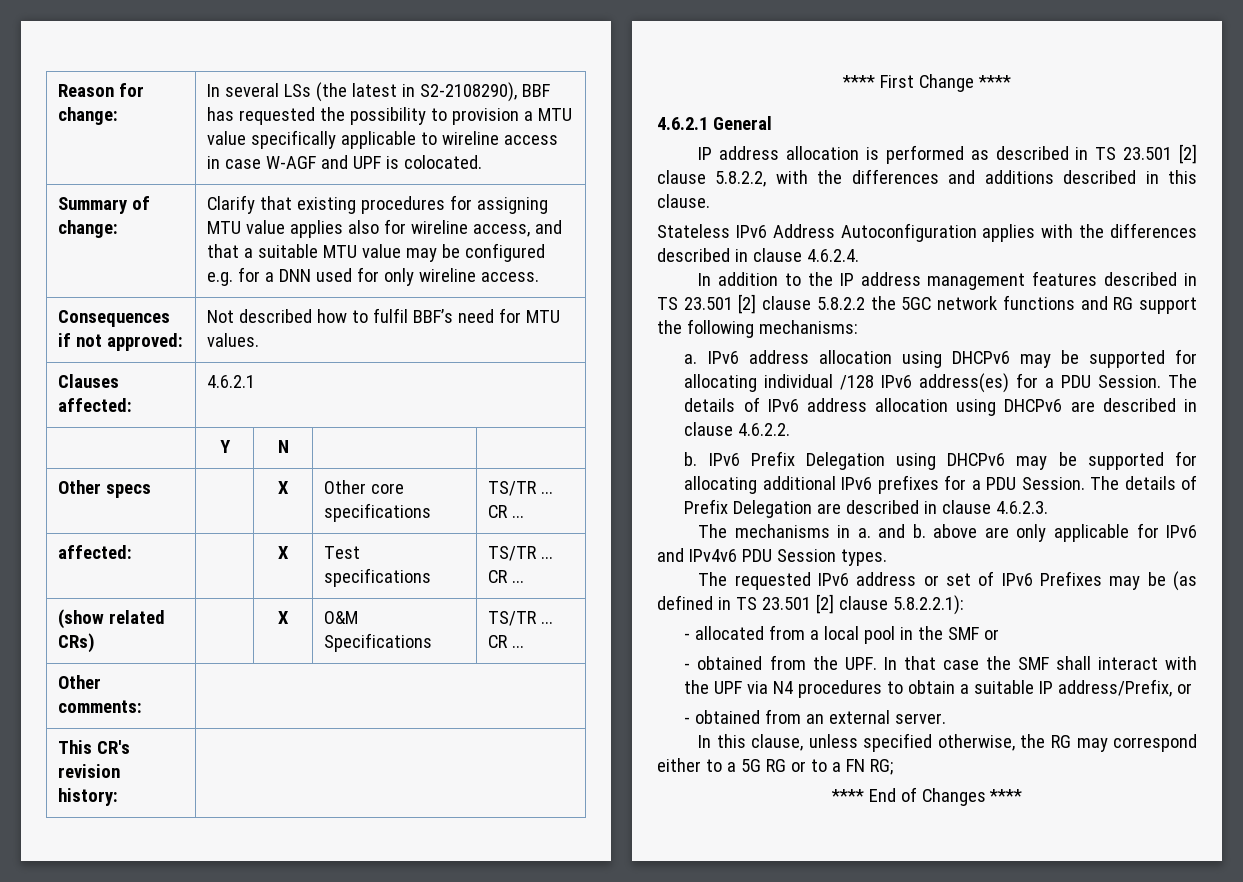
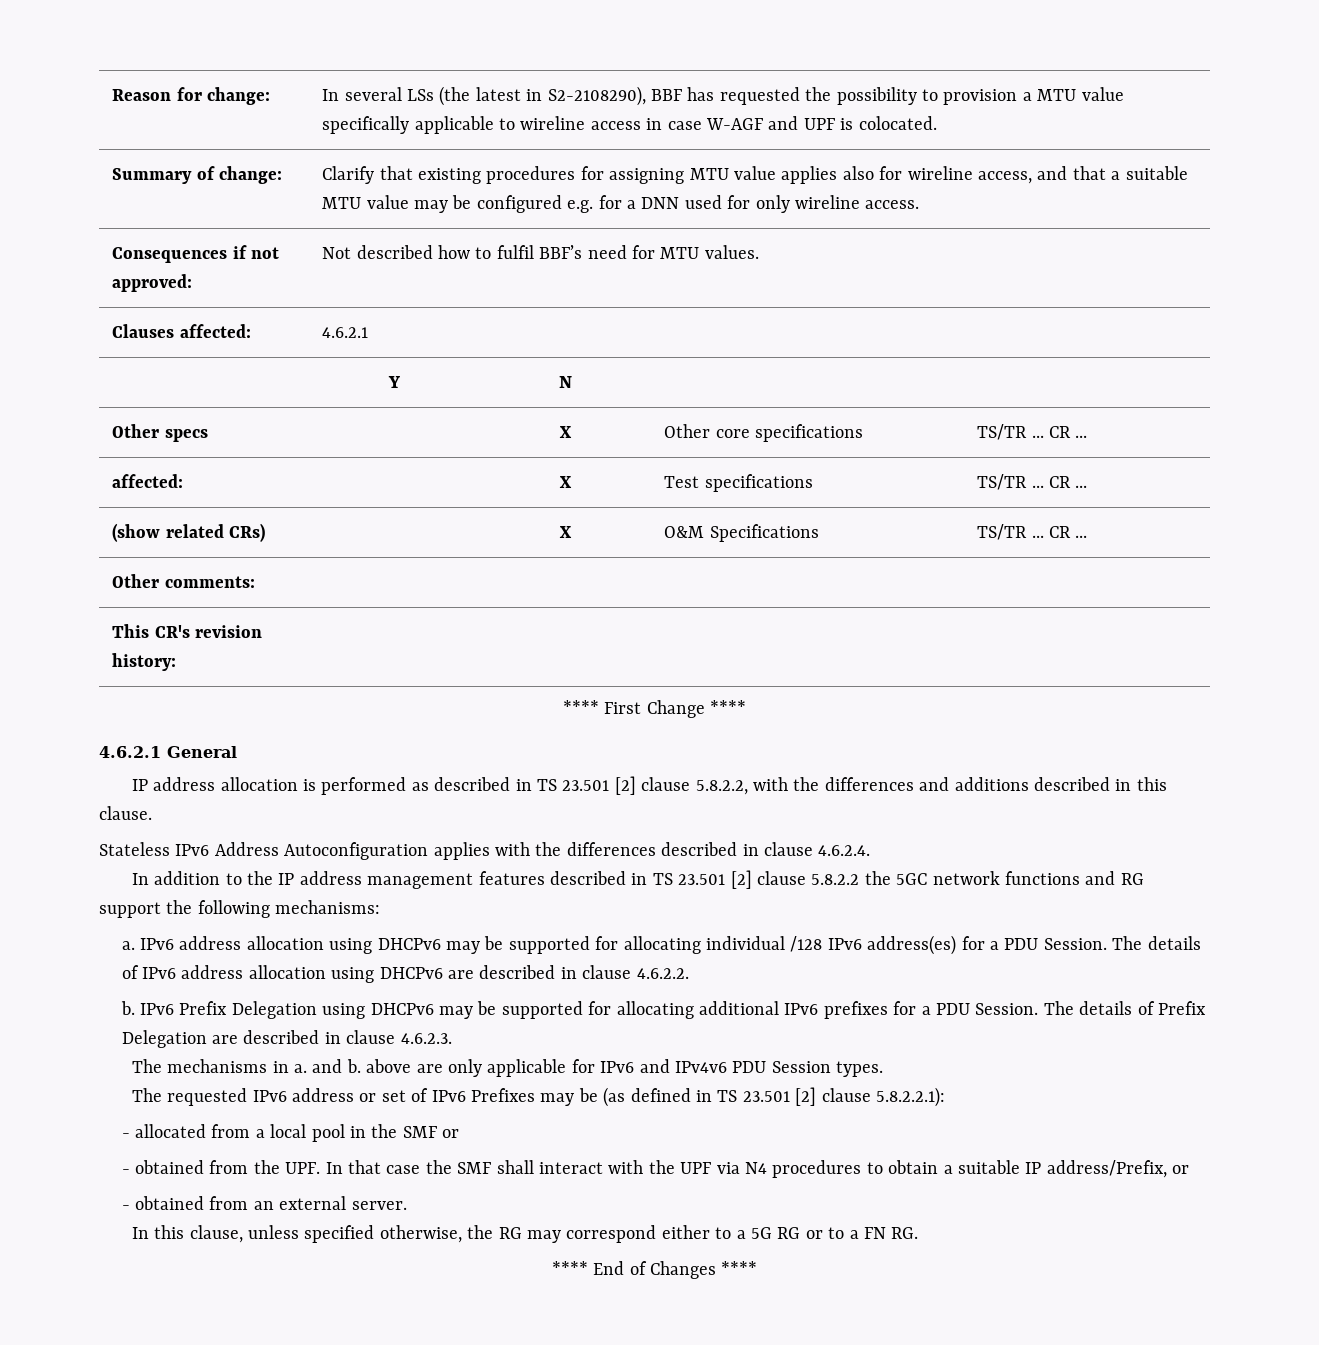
- In this clause, unless specified otherwise, the RG may correspond either to a 5G RG or to a FN RG;
+ In this clause, unless specified otherwise, the RG may correspond either to a 5G RG or to a FN RG.

